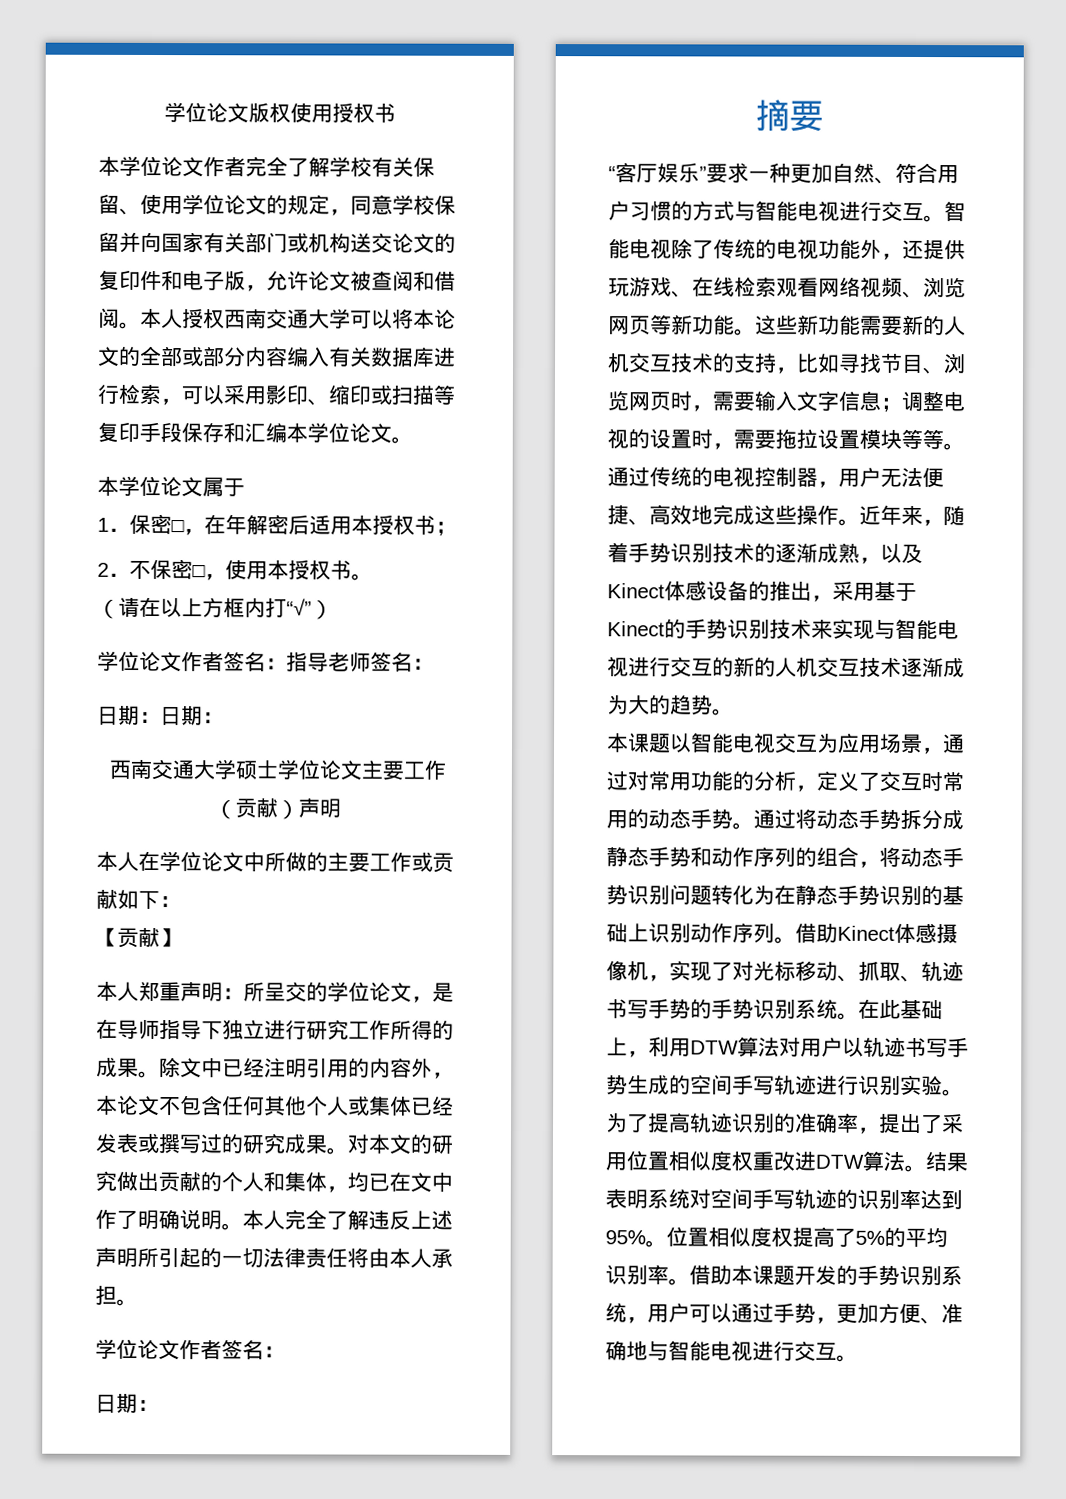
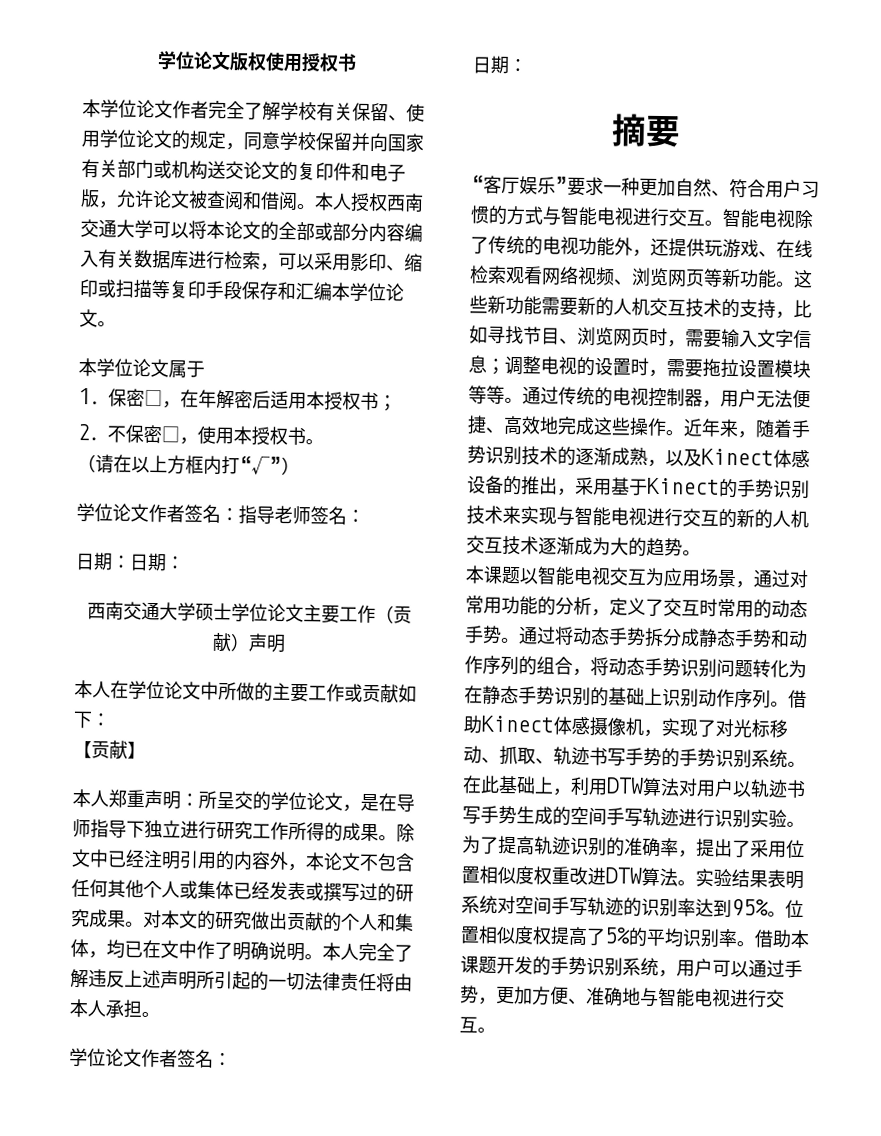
- 结果表明系统对空间手写轨迹的识别率达到95%。
+ 实验结果表明系统对空间手写轨迹的识别率达到95%。

